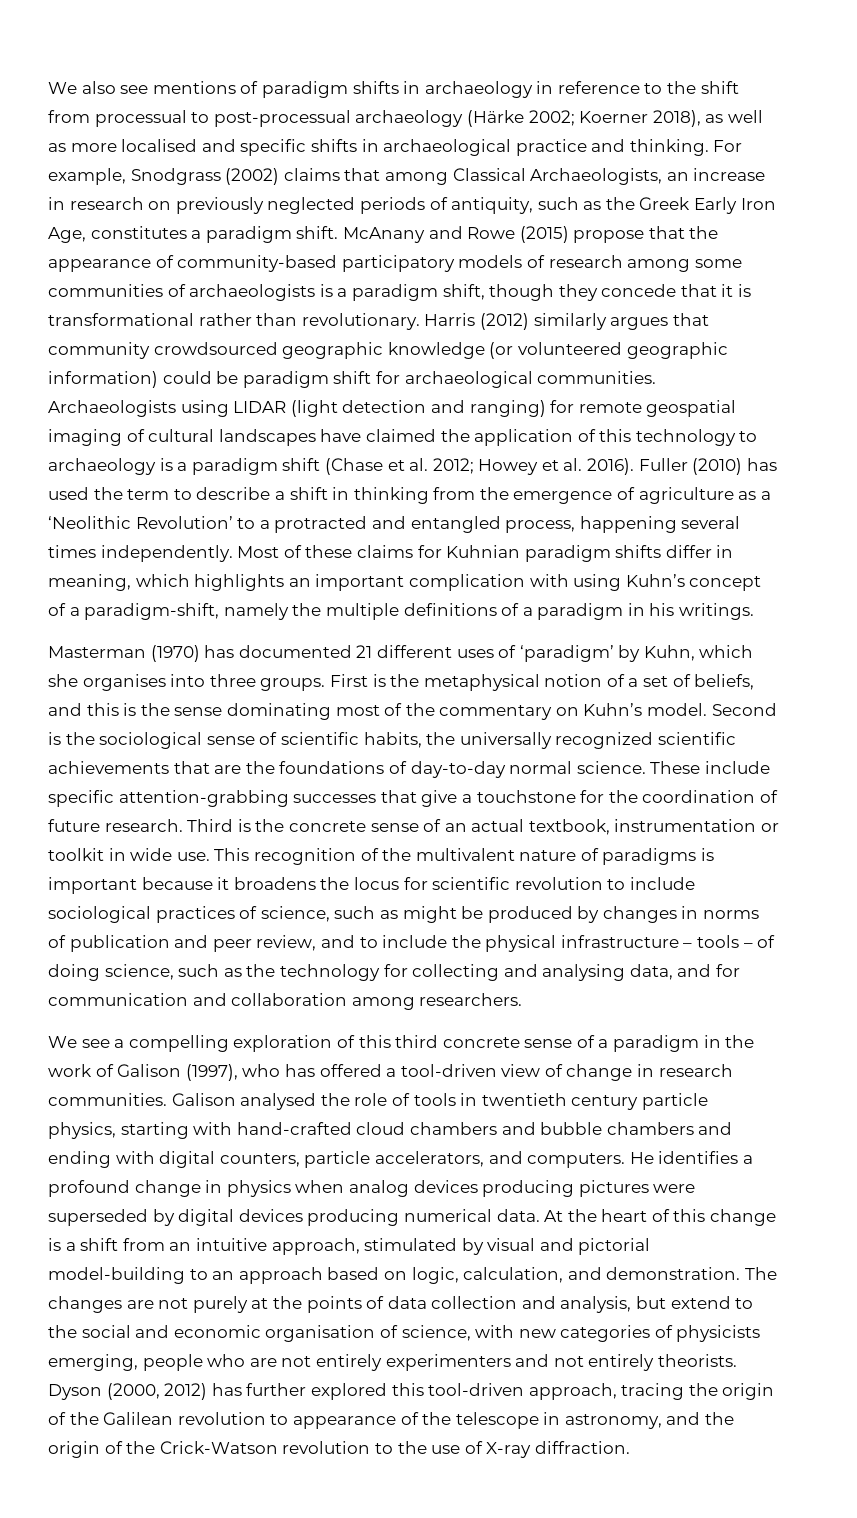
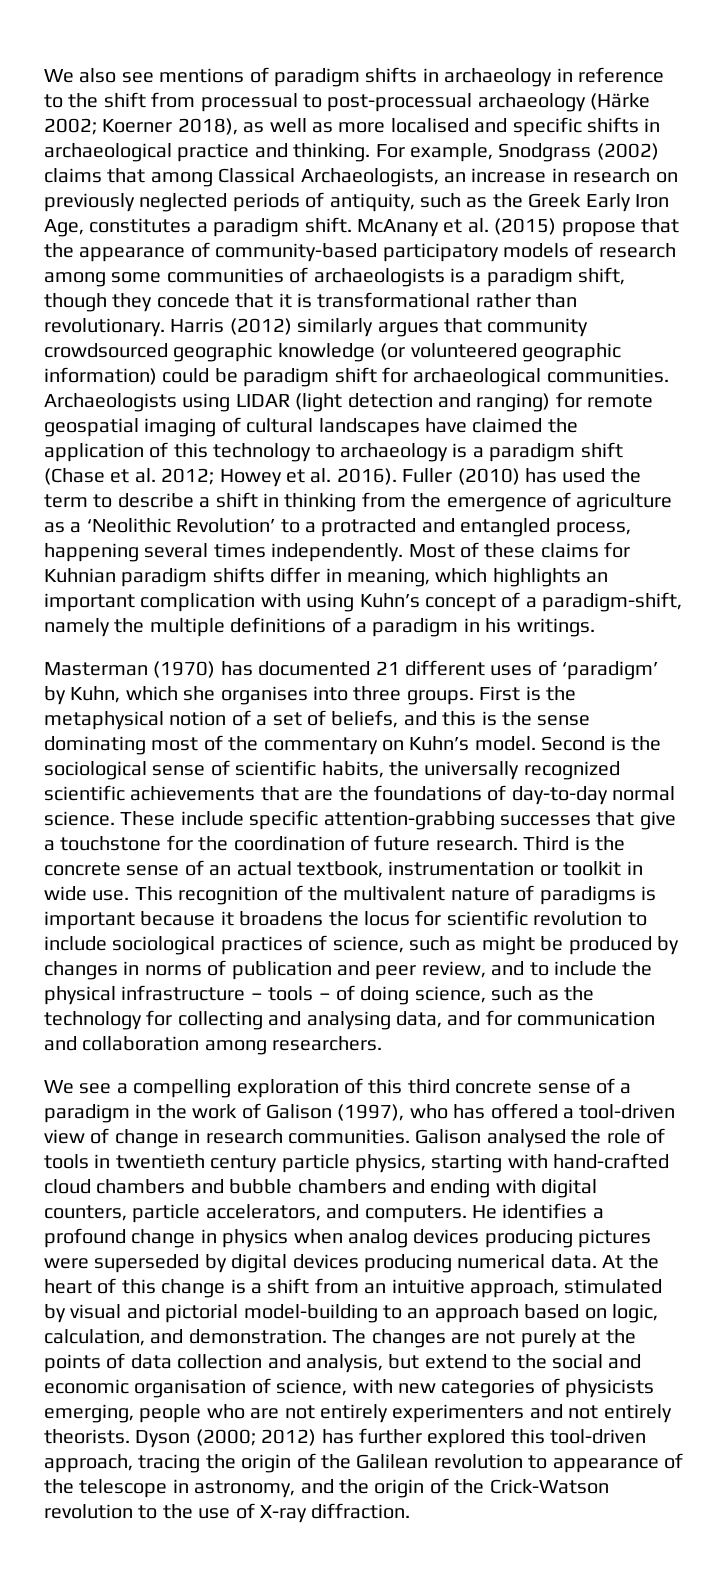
- McAnany and Rowe (2015) propose that the appearance of community-based participatory models of research among some communities of archaeologists is a paradigm shift, though they concede that it is transformational rather than revolutionary.
+ McAnany et al. (2015) propose that the appearance of community-based participatory models of research among some communities of archaeologists is a paradigm shift, though they concede that it is transformational rather than revolutionary.
- Dyson (2000, 2012) has further explored this tool-driven approach, tracing the origin of the Galilean revolution to appearance of the telescope in astronomy, and the origin of the Crick-Watson revolution to the use of X-ray diffraction.
+ Dyson (2000; 2012) has further explored this tool-driven approach, tracing the origin of the Galilean revolution to appearance of the telescope in astronomy, and the origin of the Crick-Watson revolution to the use of X-ray diffraction.

